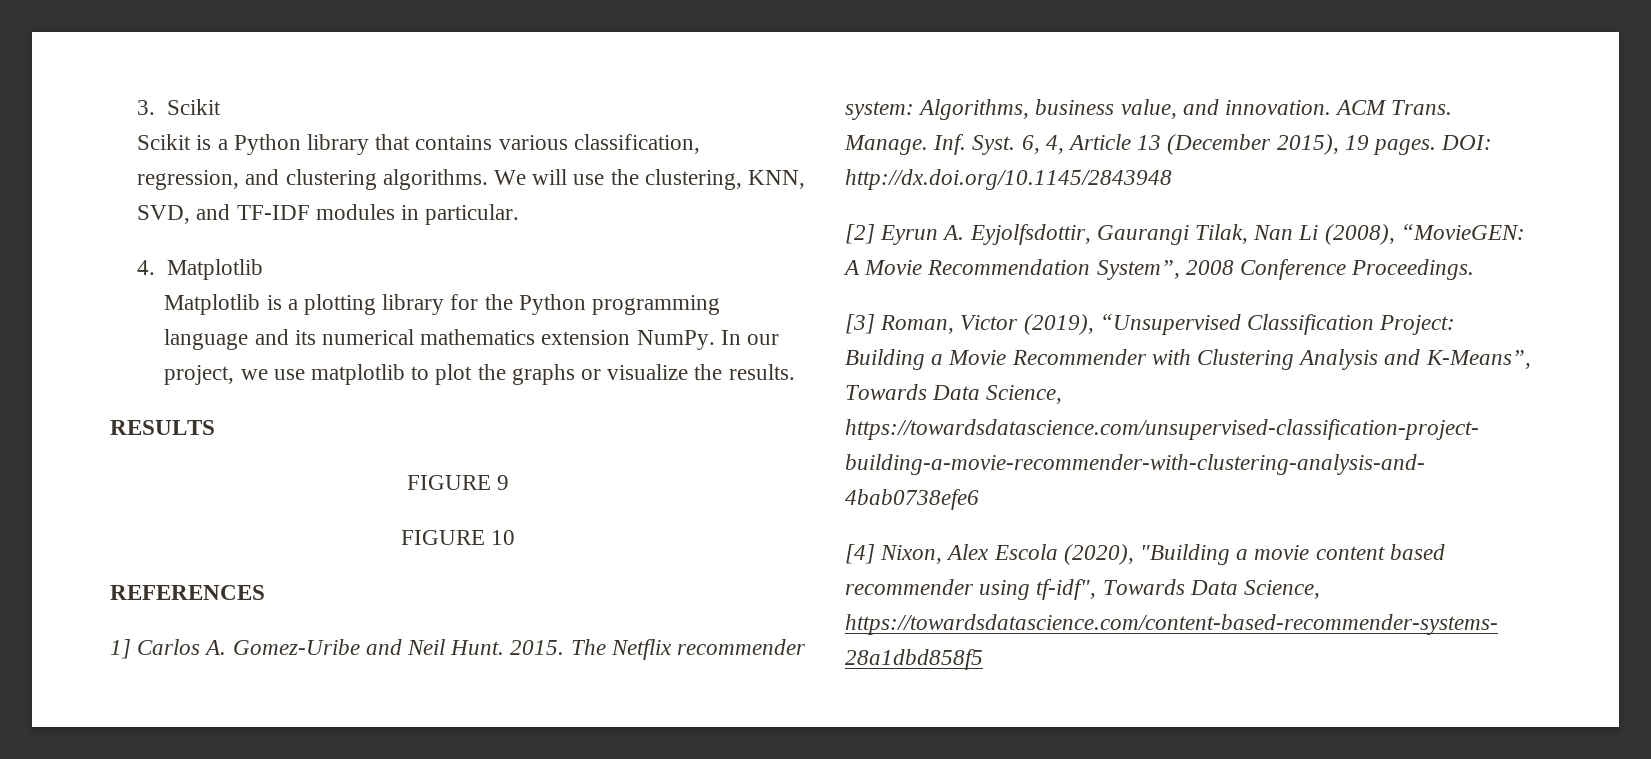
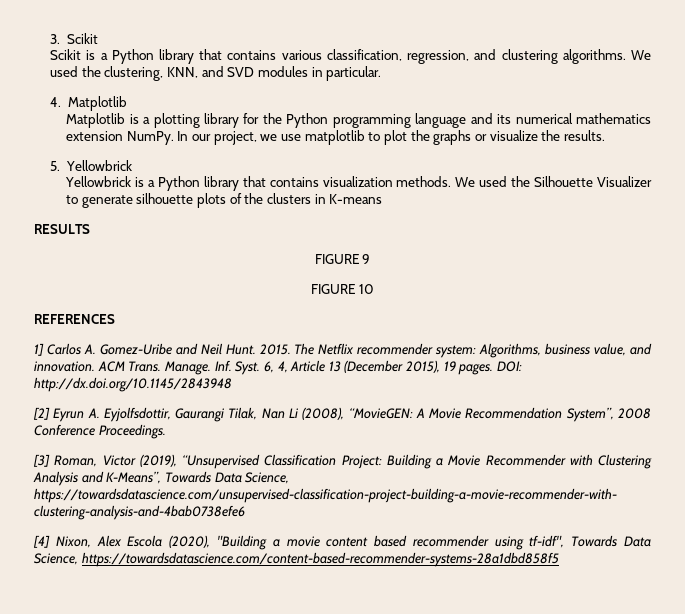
- We will use the clustering, KNN, SVD, and TF-IDF modules in particular.
+ We used the clustering, KNN, and SVD modules in particular.
+ 5. Yellowbrick
+ Yellowbrick is a Python library that contains visualization methods. We used the Silhouette Visualizer to generate silhouette plots of the clusters in K-means

